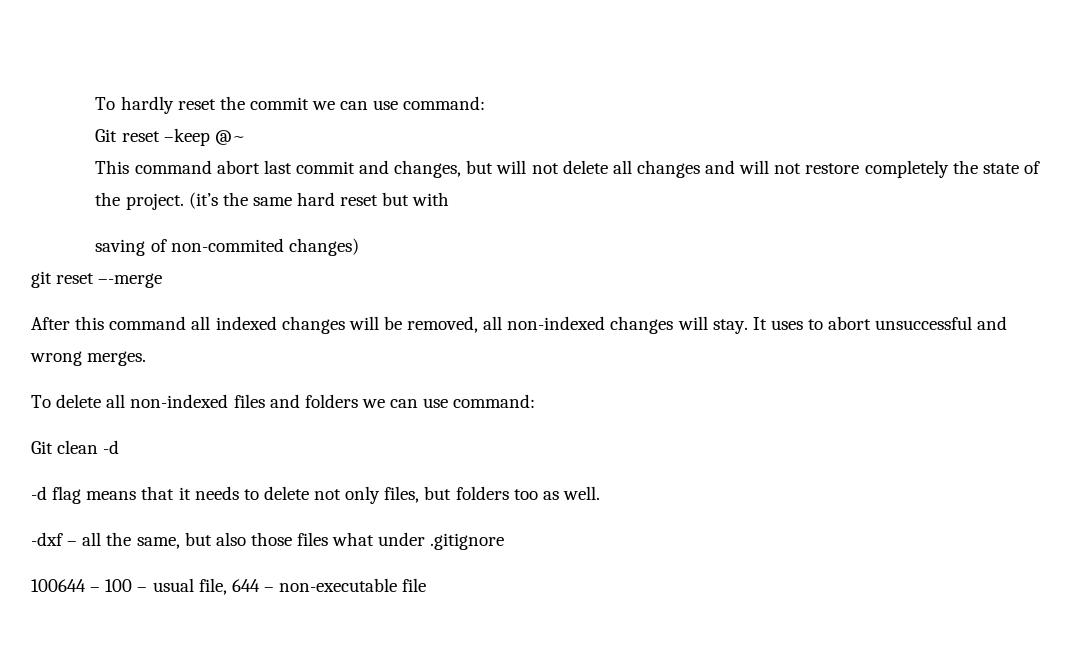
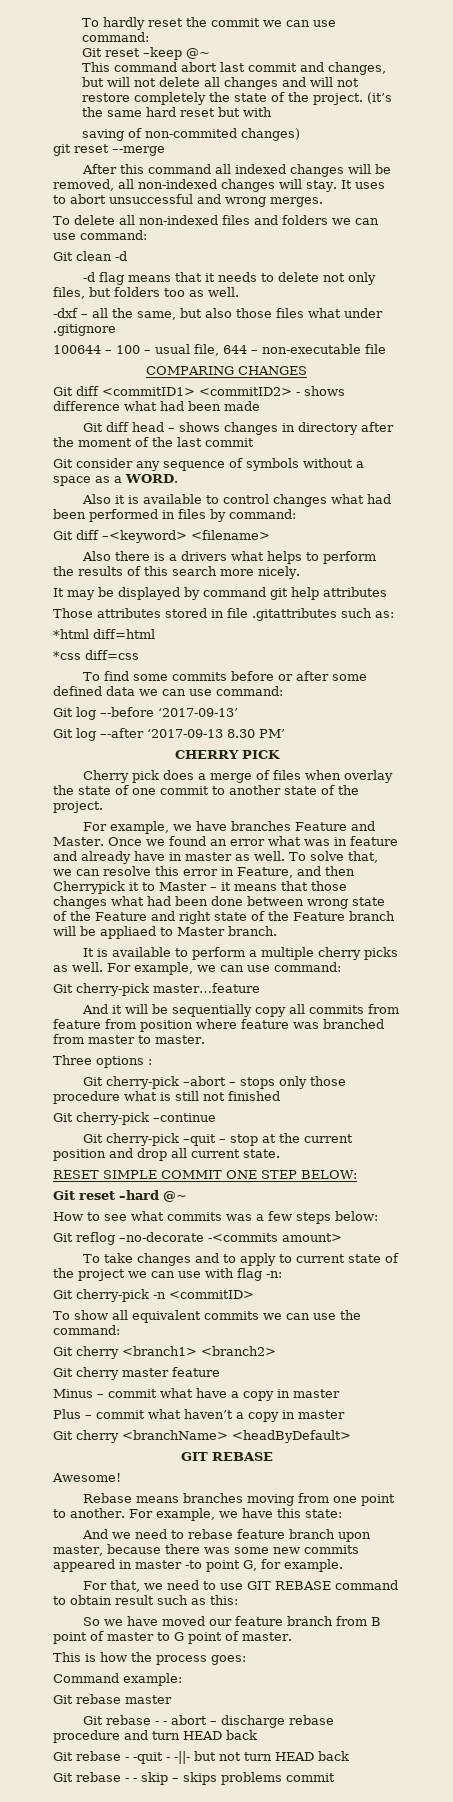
+ COMPARING CHANGES
+ Git diff <commitID1> <commitID2> - shows difference what had been made
+ Git diff head – shows changes in directory after the moment of the last commit
+ Git consider any sequence of symbols without a space as a WORD.
+ Also it is available to control changes what had been performed in files by command:
+ Git diff –<keyword> <filename>
+ Also there is a drivers what helps to perform the results of this search more nicely.
+ It may be displayed by command git help attributes
+ Those attributes stored in file .gitattributes such as:
+ *html diff=html
+ *css diff=css
+ To find some commits before or after some defined data we can use command:
+ Git log –-before ‘2017-09-13’
+ Git log –-after ‘2017-09-13 8.30 PM’
+ CHERRY PICK
+ Cherry pick does a merge of files when overlay the state of one commit to another state of the project.
+ For example, we have branches Feature and Master. Once we found an error what was in feature and already have in master as well. To solve that, we can resolve this error in Feature, and then Cherrypick it to Master – it means that those changes what had been done between wrong state of the Feature and right state of the Feature branch will be appliaed to Master branch.
+ It is available to perform a multiple cherry picks as well. For example, we can use command:
+ Git cherry-pick master…feature
+ And it will be sequentially copy all commits from feature from position where feature was branched from master to master.
+ Three options :
+ Git cherry-pick –abort – stops only those procedure what is still not finished
+ Git cherry-pick –continue
+ Git cherry-pick –quit – stop at the current position and drop all current state.
+ RESET SIMPLE COMMIT ONE STEP BELOW:
+ Git reset –hard @~
+ How to see what commits was a few steps below:
+ Git reflog –no-decorate -<commits amount>
+ To take changes and to apply to current state of the project we can use with flag -n:
+ Git cherry-pick -n <commitID>
+ To show all equivalent commits we can use the command:
+ Git cherry <branch1> <branch2>
+ Git cherry master feature
+ Minus – commit what have a copy in master
+ Plus – commit what haven’t a copy in master
+ Git cherry <branchName> <headByDefault>
+ GIT REBASE
+ Awesome!
+ Rebase means branches moving from one point to another. For example, we have this state:
+ And we need to rebase feature branch upon master, because there was some new commits appeared in master -to point G, for example.
+ For that, we need to use GIT REBASE command to obtain result such as this:
+ So we have moved our feature branch from B point of master to G point of master.
+ This is how the process goes:
+ Command example:
+ Git rebase master
+ Git rebase - - abort – discharge rebase procedure and turn HEAD back
+ Git rebase - -quit - -||- but not turn HEAD back
+ Git rebase - - skip – skips problems commit

